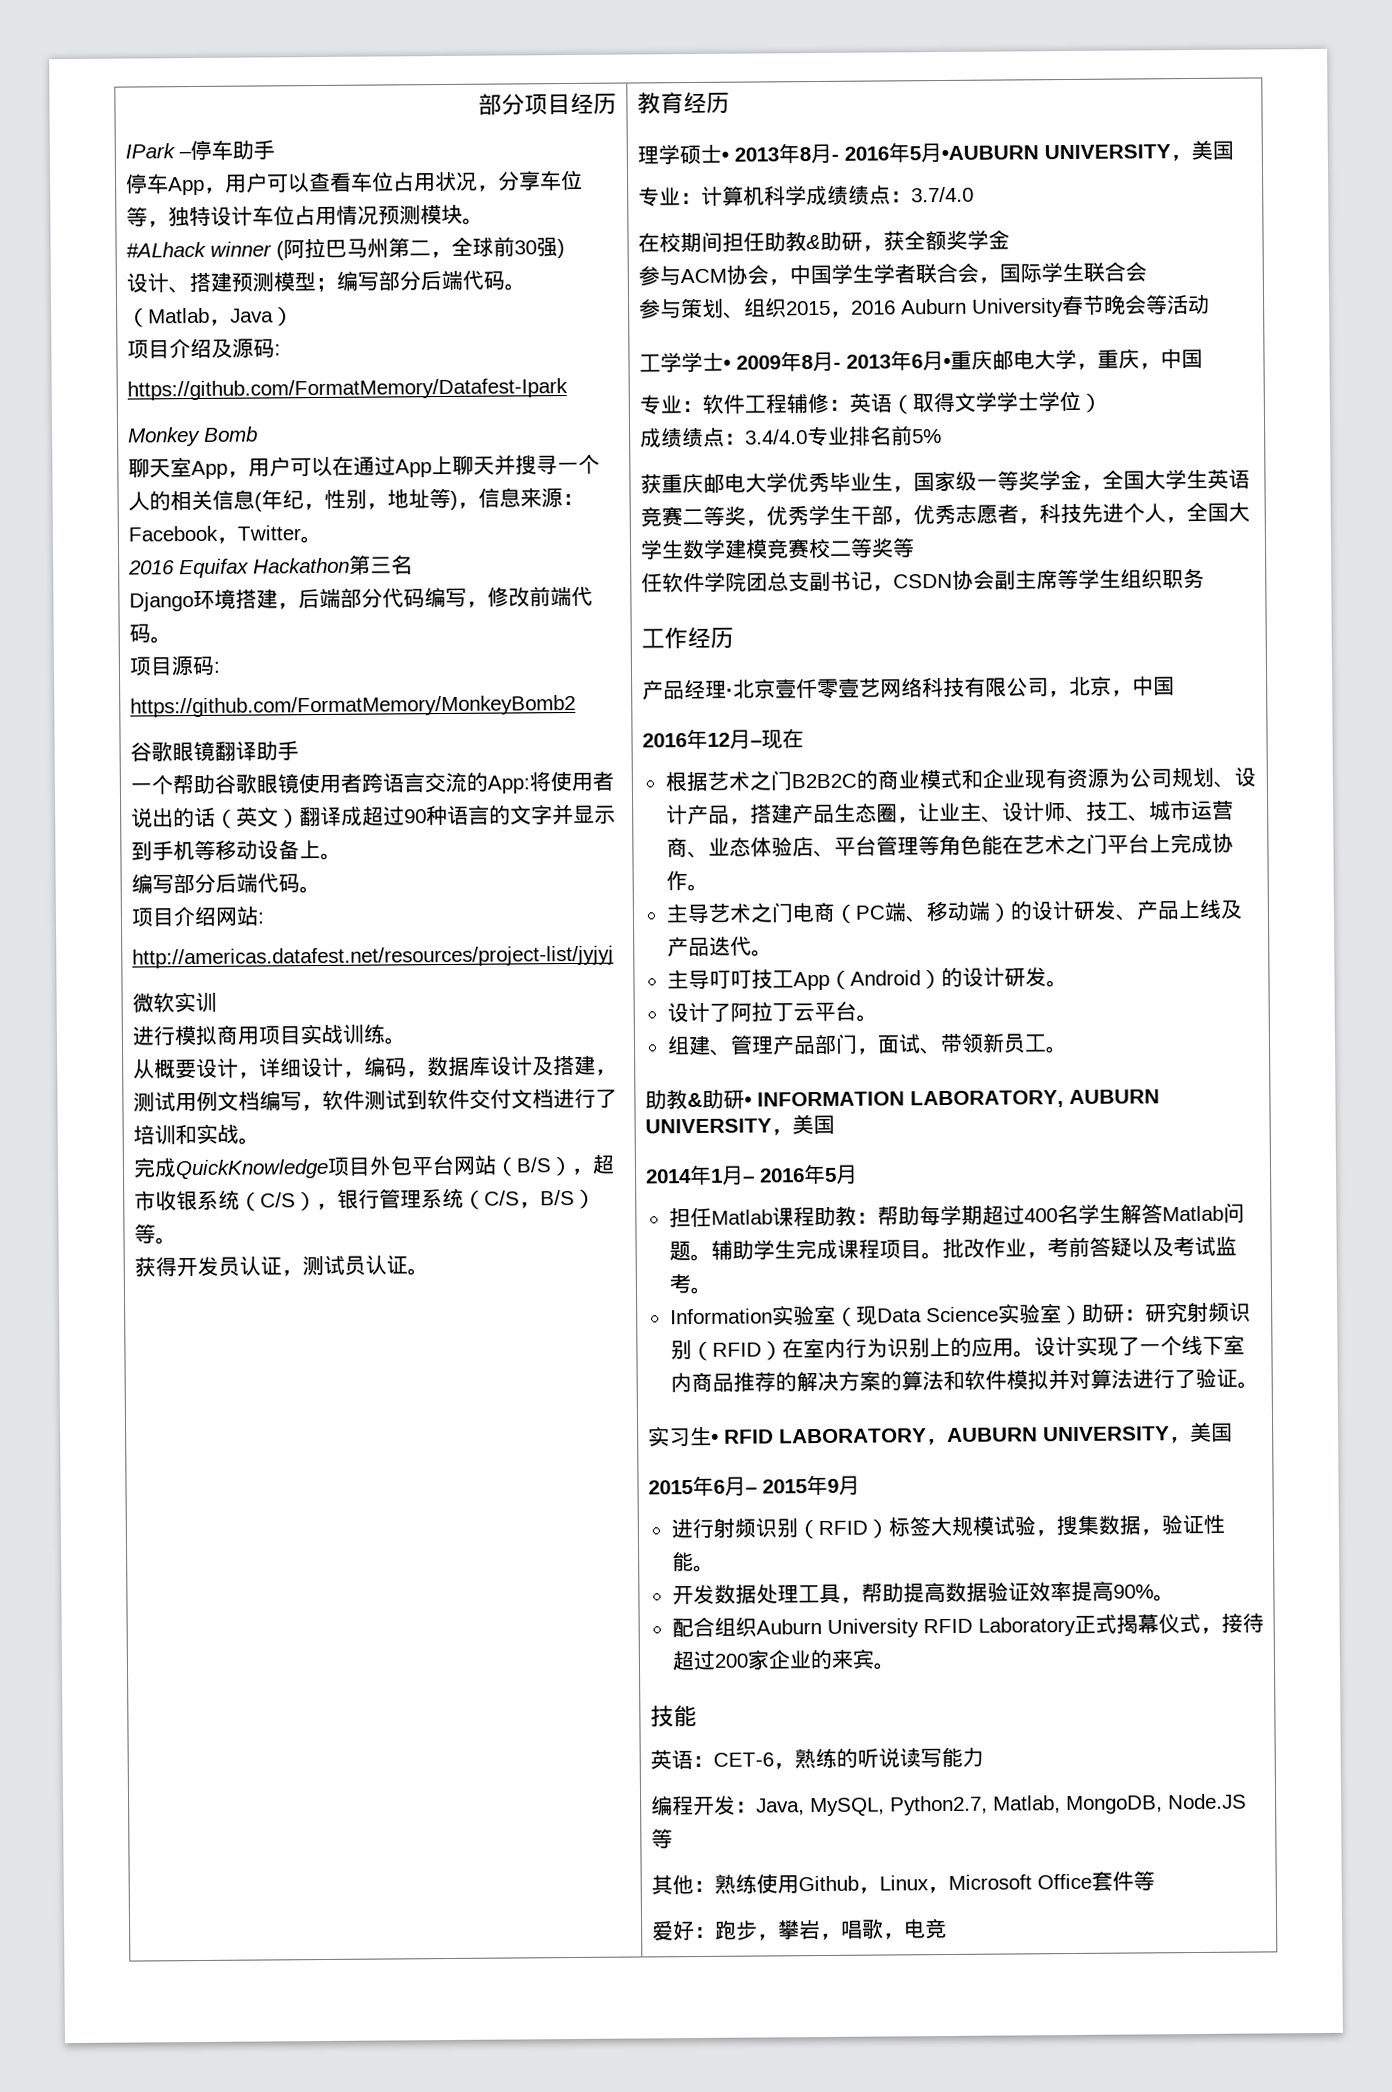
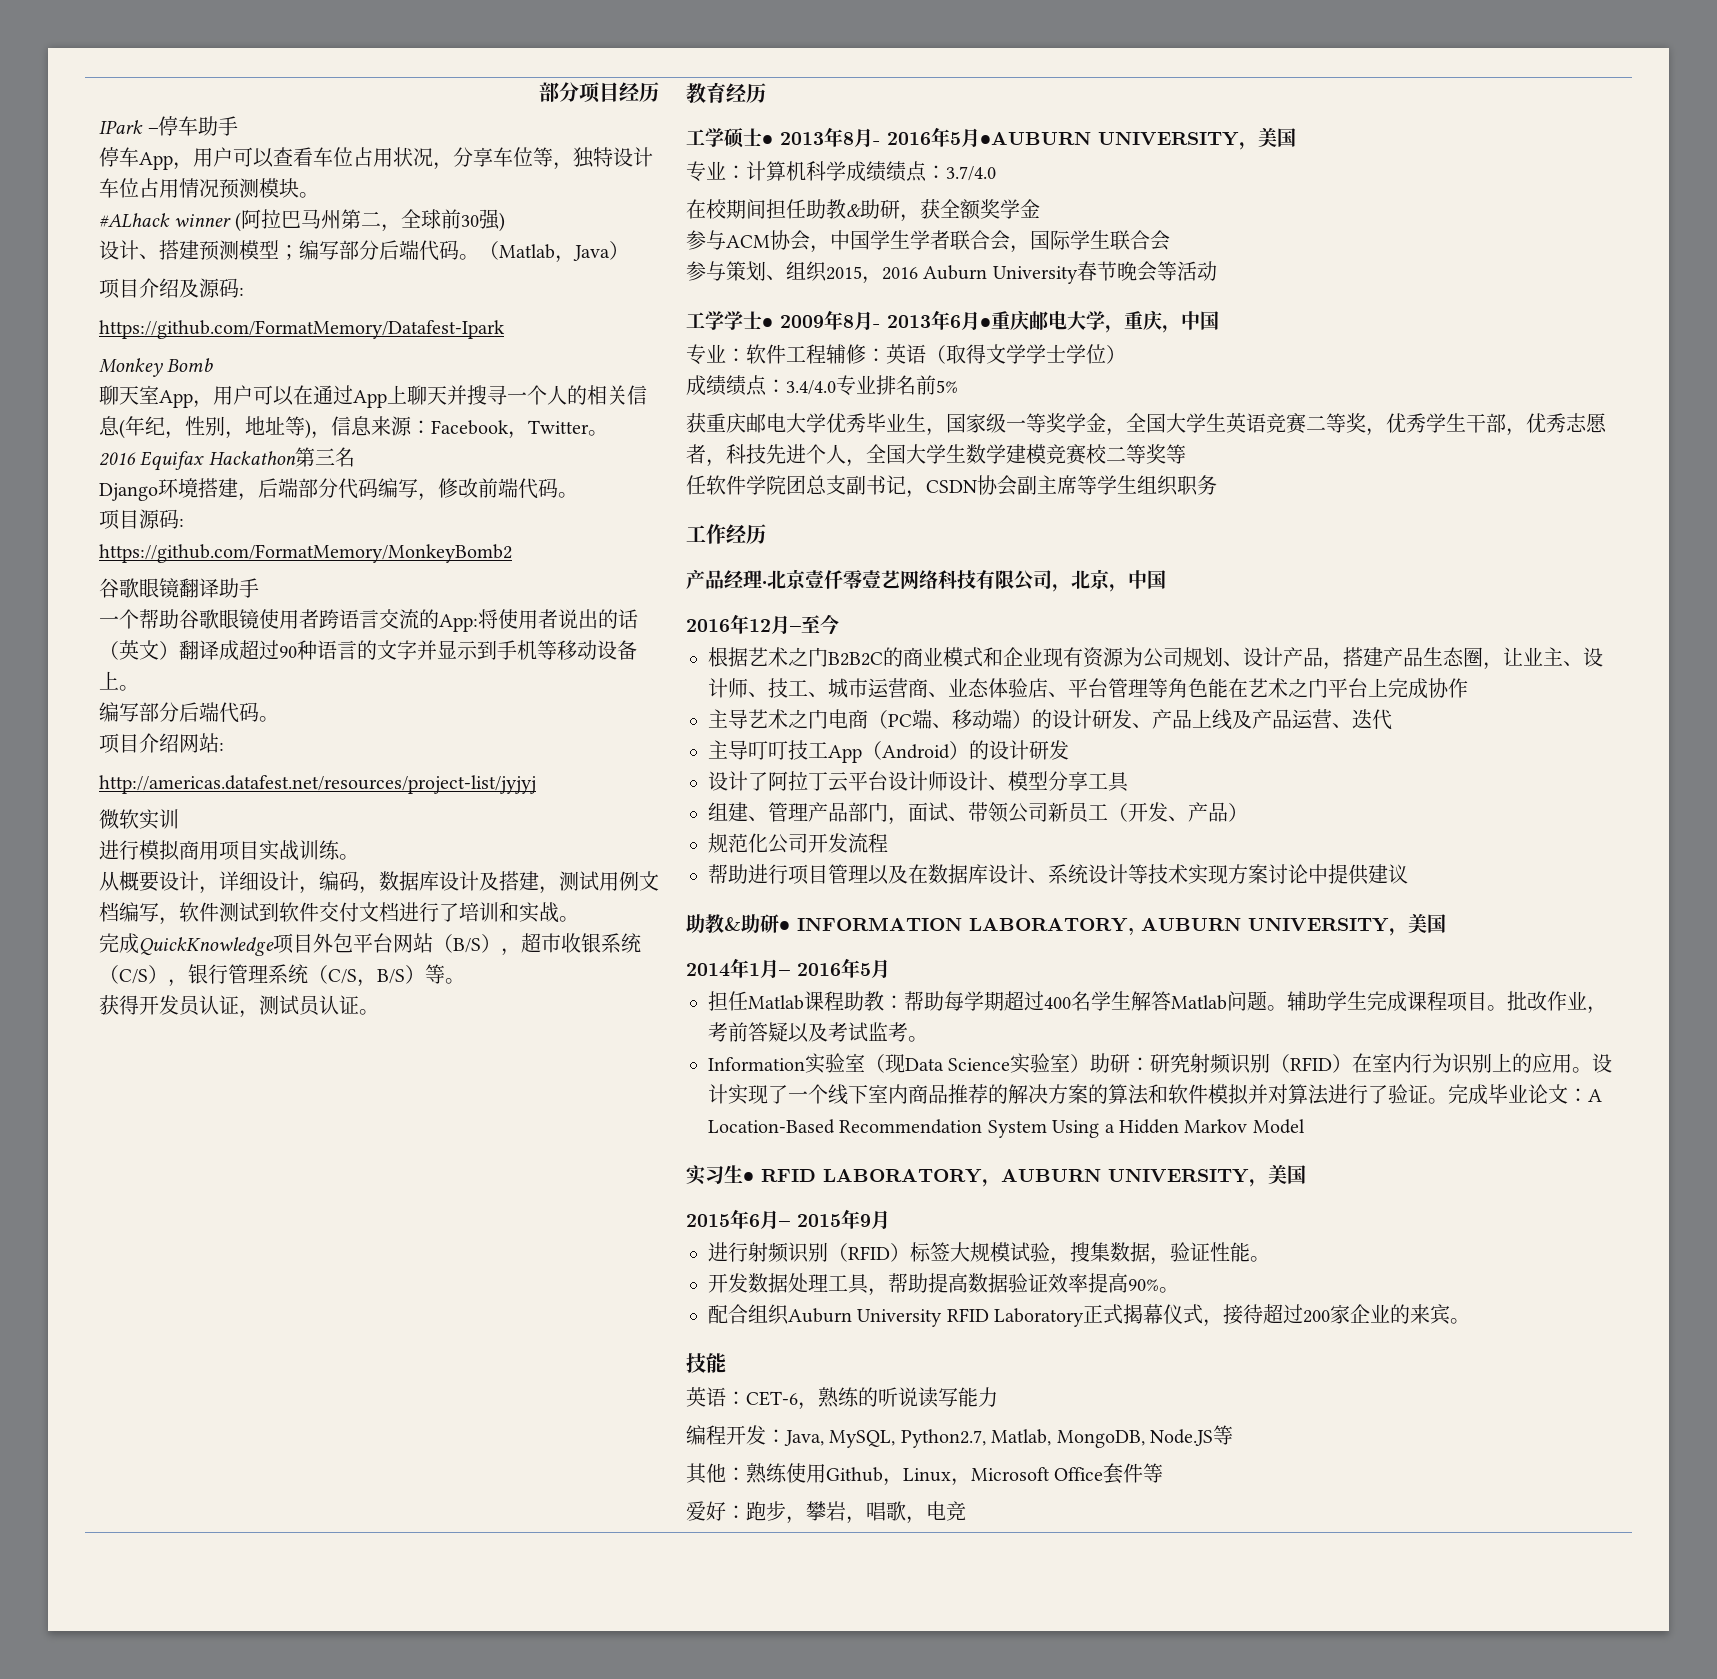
- 理学硕士• 2013年8月- 2016年5月•AUBURN UNIVERSITY，美国
+ 工学硕士• 2013年8月- 2016年5月•AUBURN UNIVERSITY，美国
- 2016年12月–现在
+ 2016年12月–至今
- 根据艺术之门B2B2C的商业模式和企业现有资源为公司规划、设计产品，搭建产品生态圈，让业主、设计师、技工、城市运营商、业态体验店、平台管理等角色能在艺术之门平台上完成协作。
+ 根据艺术之门B2B2C的商业模式和企业现有资源为公司规划、设计产品，搭建产品生态圈，让业主、设计师、技工、城市运营商、业态体验店、平台管理等角色能在艺术之门平台上完成协作
- 主导艺术之门电商（PC端、移动端）的设计研发、产品上线及产品迭代。
+ 主导艺术之门电商（PC端、移动端）的设计研发、产品上线及产品运营、迭代
- 主导叮叮技工App（Android）的设计研发。
+ 主导叮叮技工App（Android）的设计研发
- 设计了阿拉丁云平台。
+ 设计了阿拉丁云平台设计师设计、模型分享工具
- 组建、管理产品部门，面试、带领新员工。
+ 组建、管理产品部门，面试、带领公司新员工（开发、产品）
+ 规范化公司开发流程
+ 帮助进行项目管理以及在数据库设计、系统设计等技术实现方案讨论中提供建议
+ 完成毕业论文：A Location-Based Recommendation System Using a Hidden Markov Model

